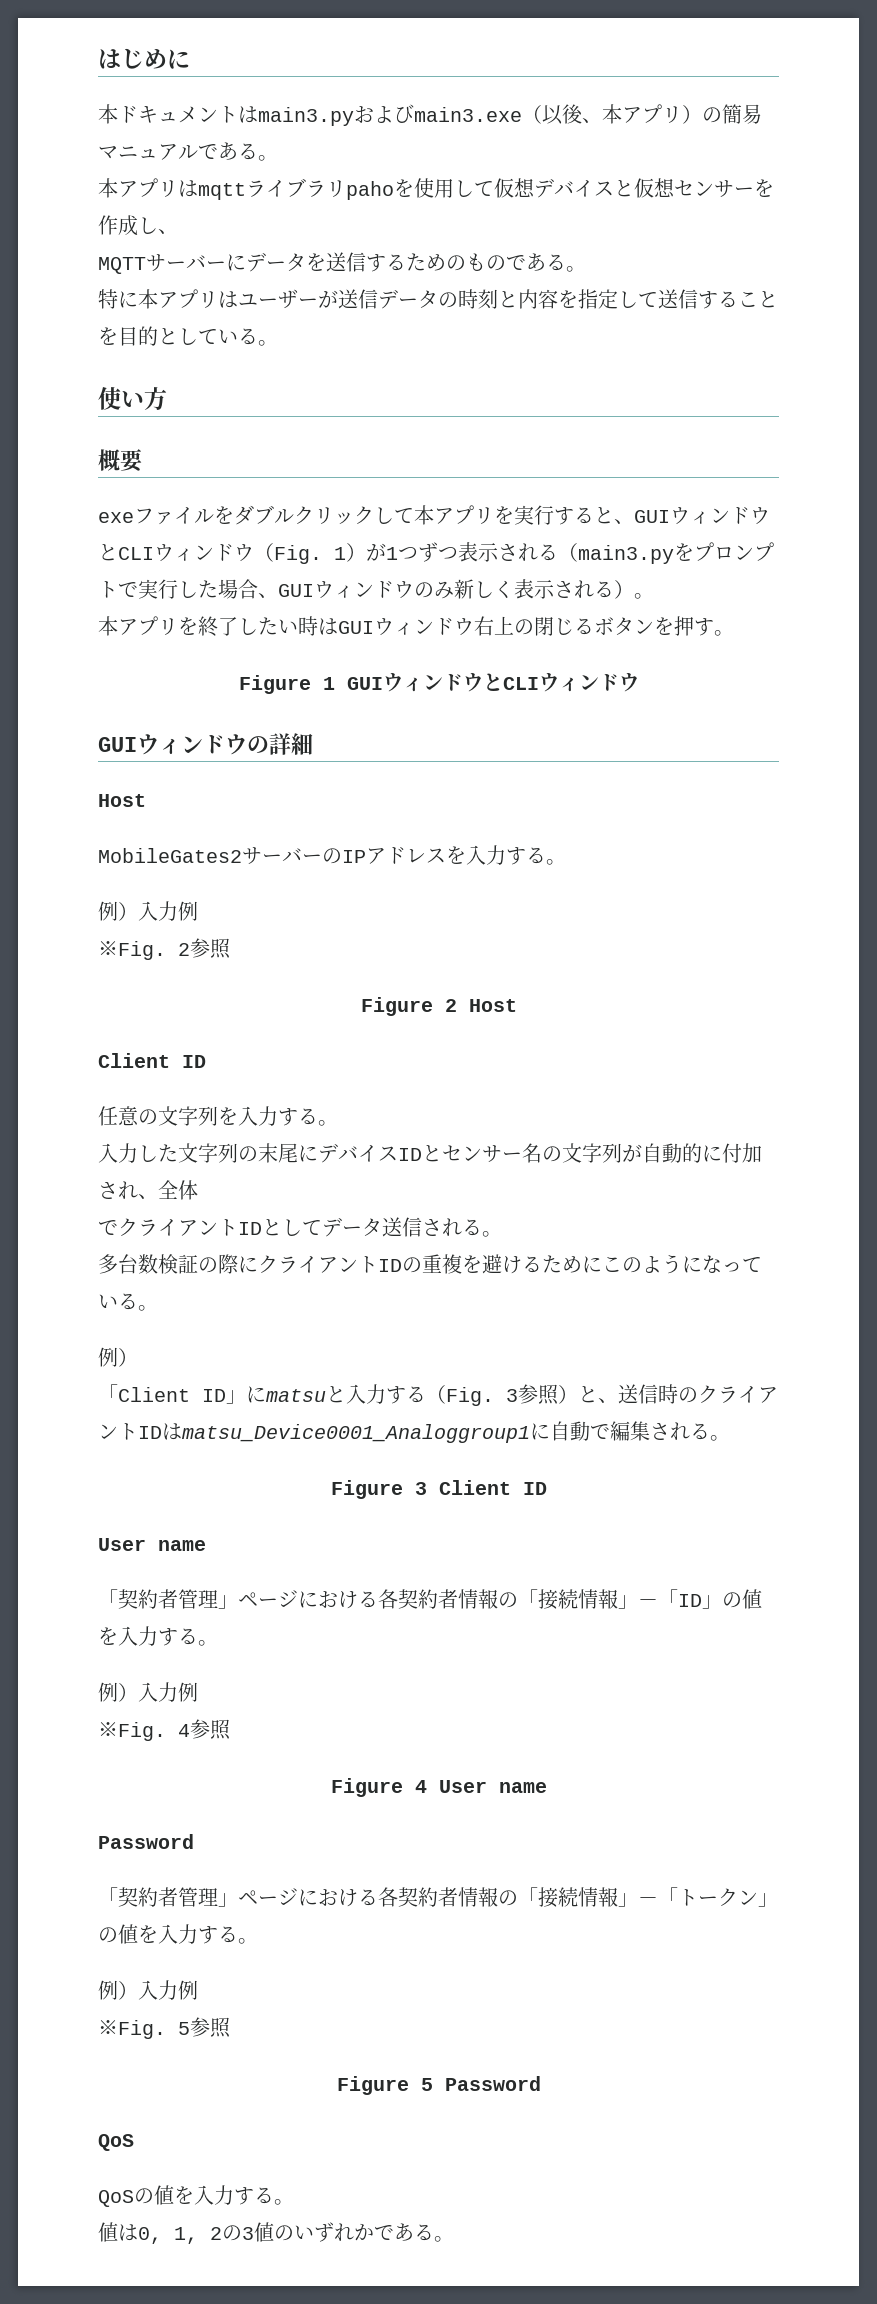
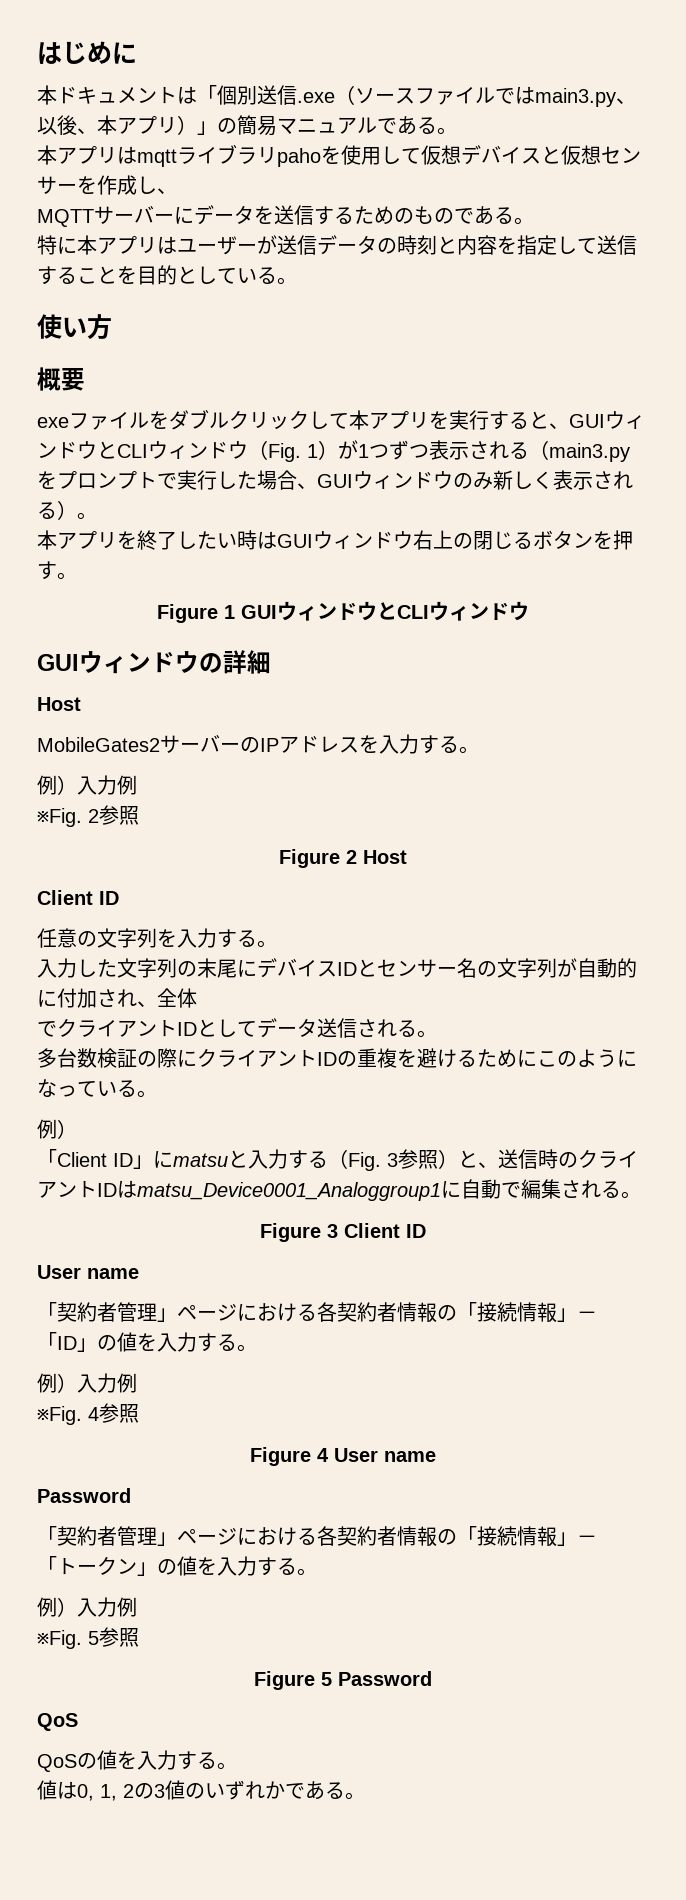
- 本ドキュメントはmain3.pyおよびmain3.exe（以後、本アプリ）の簡易マニュアルである。
+ 本ドキュメントは「個別送信.exe（ソースファイルではmain3.py、以後、本アプリ）」の簡易マニュアルである。

